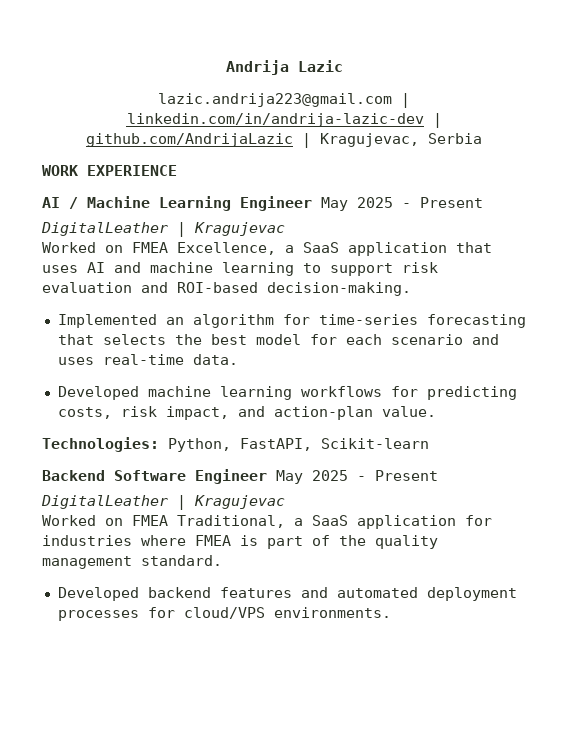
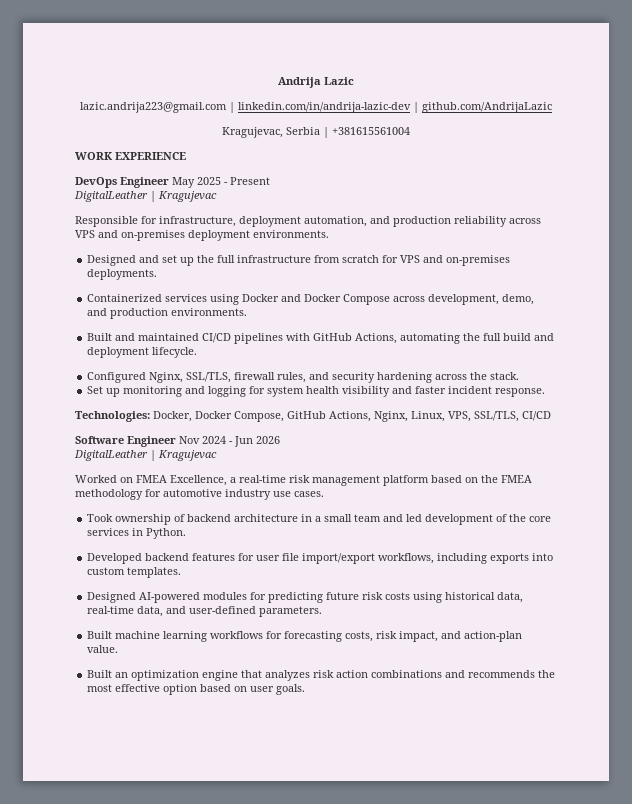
- lazic.andrija223@gmail.com | linkedin.com/in/andrija-lazic-dev | github.com/AndrijaLazic | Kragujevac, Serbia
+ lazic.andrija223@gmail.com | linkedin.com/in/andrija-lazic-dev | github.com/AndrijaLazic
+ Kragujevac, Serbia | +381615561004
- AI / Machine Learning Engineer May 2025 - Present
+ DevOps Engineer May 2025 - Present
  DigitalLeather | Kragujevac
- Worked on FMEA Excellence, a SaaS application that uses AI and machine learning to support risk evaluation and ROI-based decision-making.
- Implemented an algorithm for time-series forecasting that selects the best model for each scenario and uses real-time data.
- Developed machine learning workflows for predicting costs, risk impact, and action-plan value.
- Technologies: Python, FastAPI, Scikit-learn
- Backend Software Engineer May 2025 - Present
+ Responsible for infrastructure, deployment automation, and production reliability across VPS and on-premises deployment environments.
+ Designed and set up the full infrastructure from scratch for VPS and on-premises deployments.
+ Containerized services using Docker and Docker Compose across development, demo, and production environments.
+ Built and maintained CI/CD pipelines with GitHub Actions, automating the full build and deployment lifecycle.
+ Configured Nginx, SSL/TLS, firewall rules, and security hardening across the stack.
+ Set up monitoring and logging for system health visibility and faster incident response.
+ Technologies: Docker, Docker Compose, GitHub Actions, Nginx, Linux, VPS, SSL/TLS, CI/CD
+ Software Engineer Nov 2024 - Jun 2026
  DigitalLeather | Kragujevac
- Worked on FMEA Traditional, a SaaS application for industries where FMEA is part of the quality management standard.
- Developed backend features and automated deployment processes for cloud/VPS environments.
+ Worked on FMEA Excellence, a real-time risk management platform based on the FMEA methodology for automotive industry use cases.
+ Took ownership of backend architecture in a small team and led development of the core services in Python.
+ Developed backend features for user file import/export workflows, including exports into custom templates.
+ Designed AI-powered modules for predicting future risk costs using historical data, real-time data, and user-defined parameters.
+ Built machine learning workflows for forecasting costs, risk impact, and action-plan value.
+ Built an optimization engine that analyzes risk action combinations and recommends the most effective option based on user goals.

